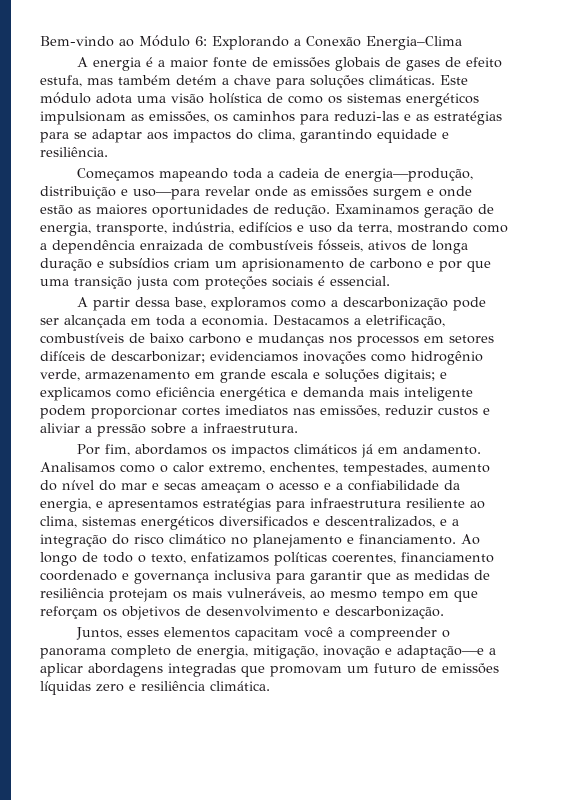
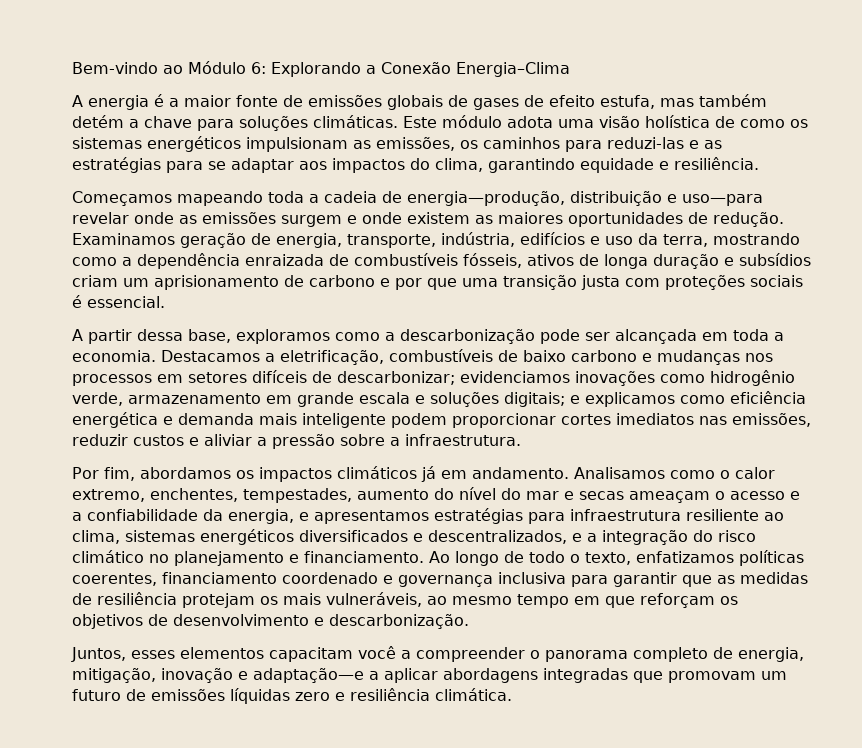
- Começamos mapeando toda a cadeia de energia—produção, distribuição e uso—para revelar onde as emissões surgem e onde estão as maiores oportunidades de redução.
+ Começamos mapeando toda a cadeia de energia—produção, distribuição e uso—para revelar onde as emissões surgem e onde existem as maiores oportunidades de redução.

